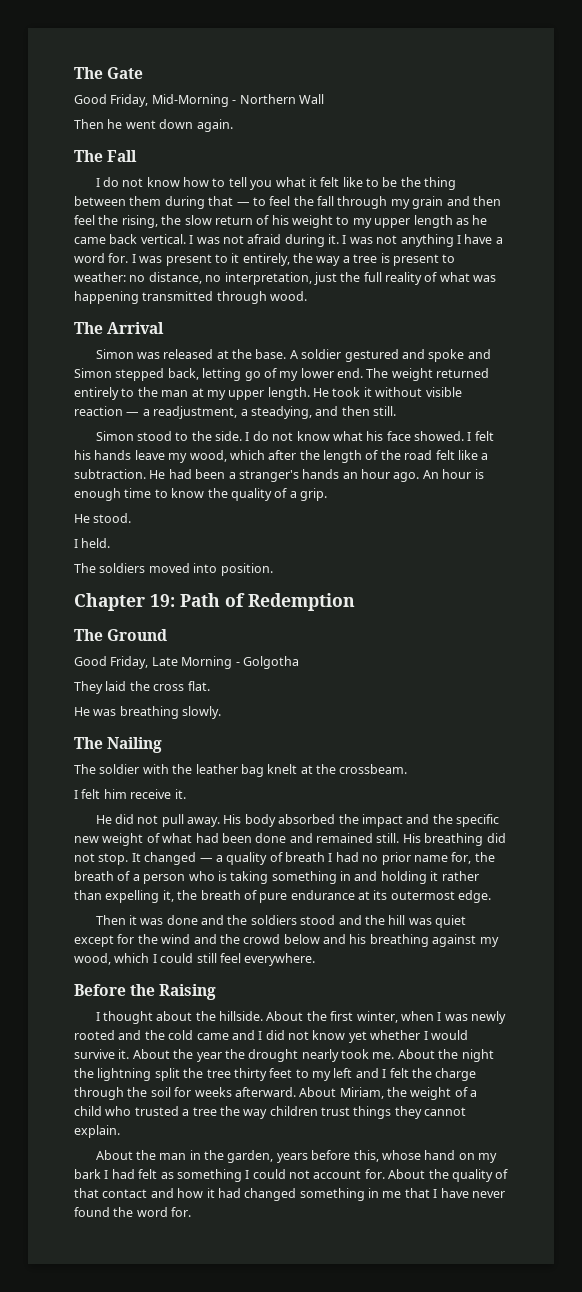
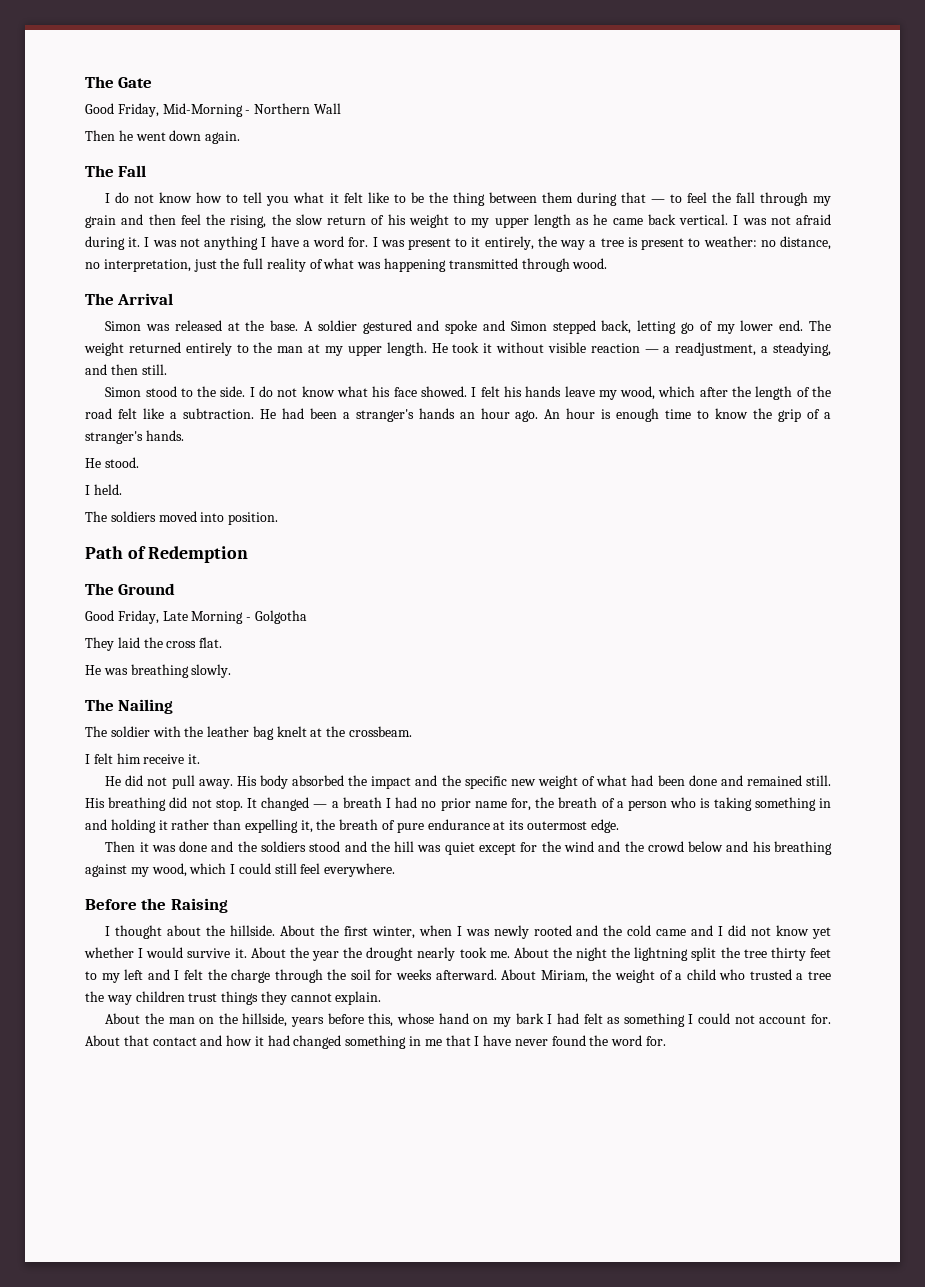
- An hour is enough time to know the quality of a grip.
+ An hour is enough time to know the grip of a stranger's hands.
- Chapter 19: Path of Redemption
+ Path of Redemption
- It changed — a quality of breath I had no prior name for, the breath of a person who is taking something in and holding it rather than expelling it, the breath of pure endurance at its outermost edge.
+ It changed — a breath I had no prior name for, the breath of a person who is taking something in and holding it rather than expelling it, the breath of pure endurance at its outermost edge.
- About the man in the garden, years before this, whose hand on my bark I had felt as something I could not account for.
+ About the man on the hillside, years before this, whose hand on my bark I had felt as something I could not account for.
- About the quality of that contact and how it had changed something in me that I have never found the word for.
+ About that contact and how it had changed something in me that I have never found the word for.

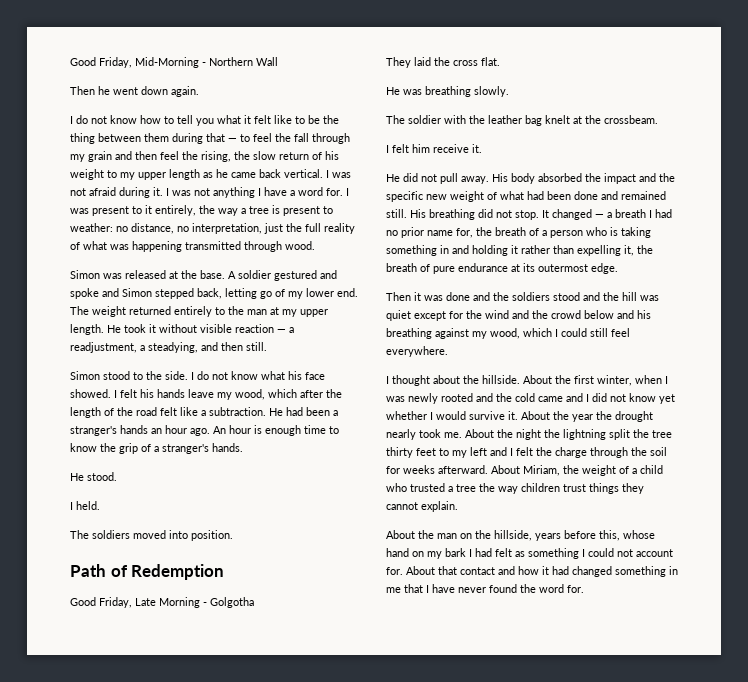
- The Gate
- The Fall
- The Arrival
- The Ground
- The Nailing
- Before the Raising

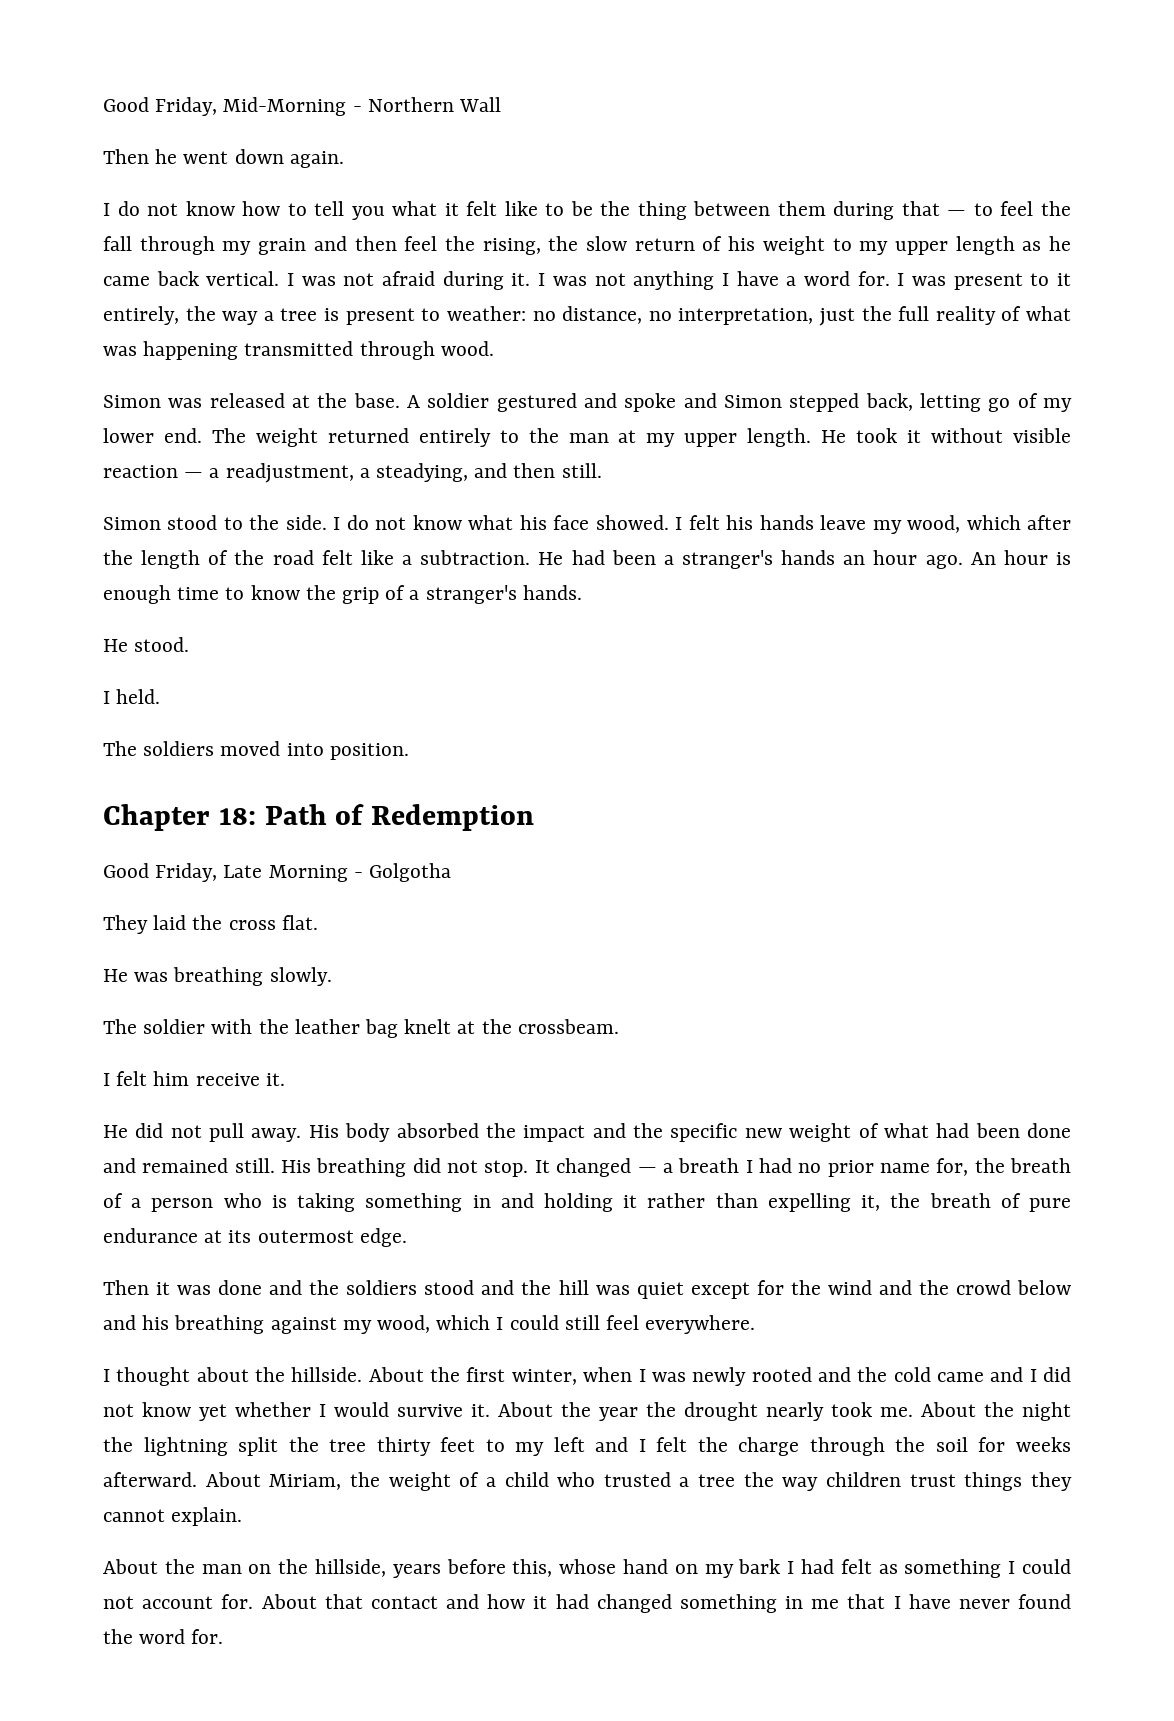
- Path of Redemption
+ Chapter 18: Path of Redemption

